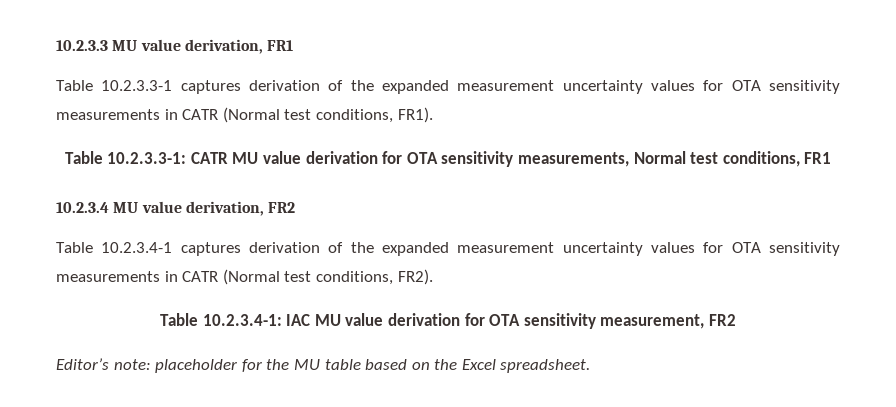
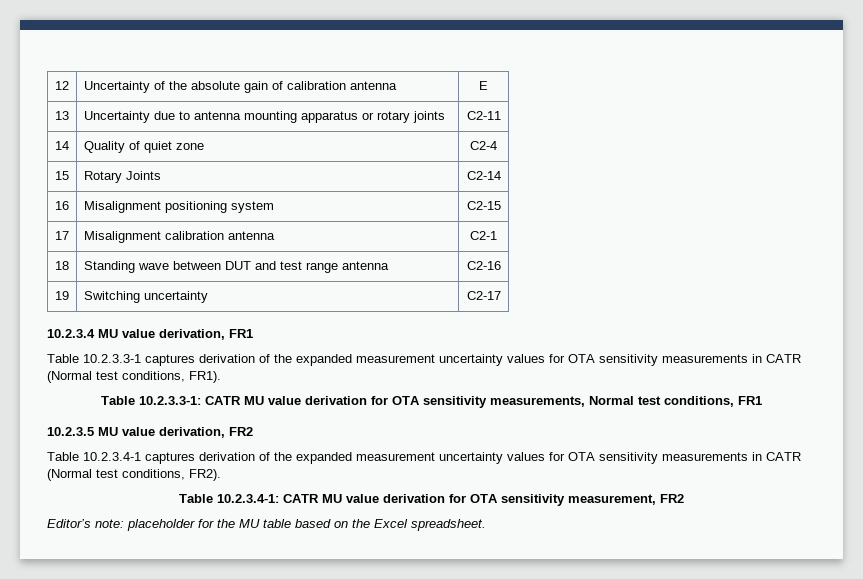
- 10.2.3.3 MU value derivation, FR1
+ 12 | Uncertainty of the absolute gain of calibration antenna | E
+ 13 | Uncertainty due to antenna mounting apparatus or rotary joints | C2-11
+ 14 | Quality of quiet zone | C2-4
+ 15 | Rotary Joints | C2-14
+ 16 | Misalignment positioning system | C2-15
+ 17 | Misalignment calibration antenna | C2-1
+ 18 | Standing wave between DUT and test range antenna | C2-16
+ 19 | Switching uncertainty | C2-17
+ 10.2.3.4 MU value derivation, FR1
- 10.2.3.4 MU value derivation, FR2
+ 10.2.3.5 MU value derivation, FR2
- Table 10.2.3.4-1: IAC MU value derivation for OTA sensitivity measurement, FR2
+ Table 10.2.3.4-1: CATR MU value derivation for OTA sensitivity measurement, FR2

